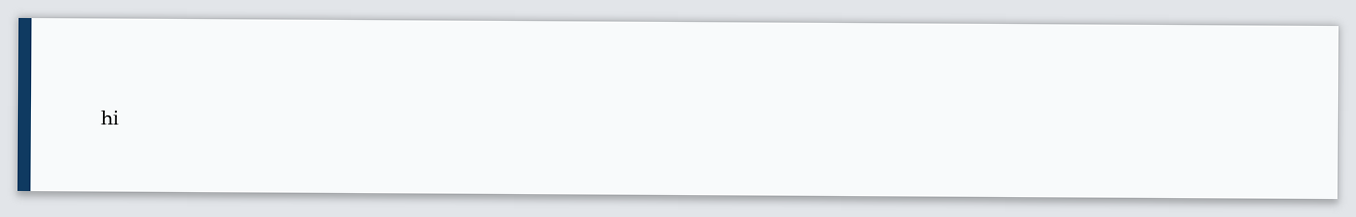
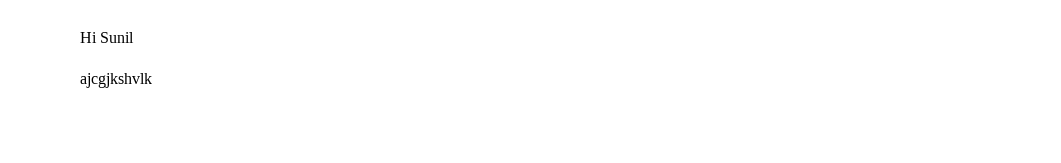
- hi
+ Hi Sunil
+ ajcgjkshvlk

